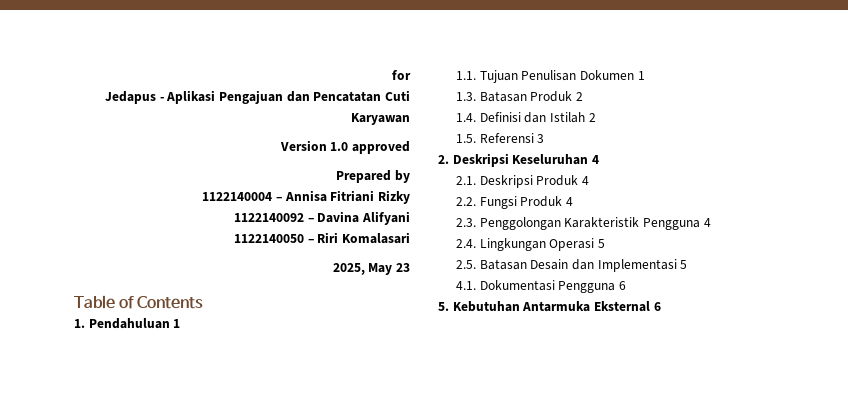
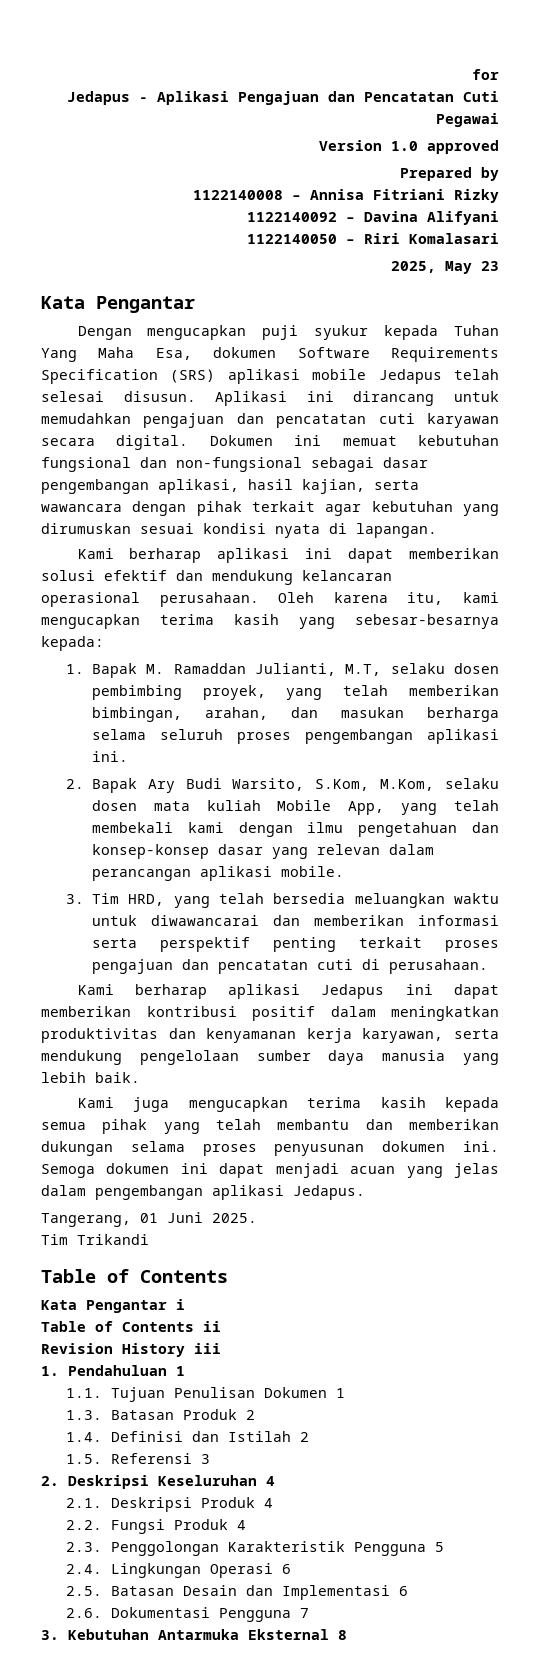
- Jedapus - Aplikasi Pengajuan dan Pencatatan Cuti Karyawan
+ Jedapus - Aplikasi Pengajuan dan Pencatatan Cuti Pegawai
- 1122140004 – Annisa Fitriani Rizky
+ 1122140008 – Annisa Fitriani Rizky
  2025, May 23
+ Kata Pengantar
+ Dengan mengucapkan puji syukur kepada Tuhan Yang Maha Esa, dokumen Software Requirements Specification (SRS) aplikasi mobile Jedapus telah selesai disusun. Aplikasi ini dirancang untuk memudahkan pengajuan dan pencatatan cuti karyawan secara digital. Dokumen ini memuat kebutuhan fungsional dan non-fungsional sebagai dasar pengembangan aplikasi, hasil kajian, serta wawancara dengan pihak terkait agar kebutuhan yang dirumuskan sesuai kondisi nyata di lapangan.
+ Kami berharap aplikasi ini dapat memberikan solusi efektif dan mendukung kelancaran operasional perusahaan. Oleh karena itu, kami mengucapkan terima kasih yang sebesar-besarnya kepada:
+ 1. Bapak M. Ramaddan Julianti, M.T, selaku dosen pembimbing proyek, yang telah memberikan bimbingan, arahan, dan masukan berharga selama seluruh proses pengembangan aplikasi ini.
+ 2. Bapak Ary Budi Warsito, S.Kom, M.Kom, selaku dosen mata kuliah Mobile App, yang telah membekali kami dengan ilmu pengetahuan dan konsep-konsep dasar yang relevan dalam perancangan aplikasi mobile.
+ 3. Tim HRD, yang telah bersedia meluangkan waktu untuk diwawancarai dan memberikan informasi serta perspektif penting terkait proses pengajuan dan pencatatan cuti di perusahaan.
+ Kami berharap aplikasi Jedapus ini dapat memberikan kontribusi positif dalam meningkatkan produktivitas dan kenyamanan kerja karyawan, serta mendukung pengelolaan sumber daya manusia yang lebih baik.
+ Kami juga mengucapkan terima kasih kepada semua pihak yang telah membantu dan memberikan dukungan selama proses penyusunan dokumen ini. Semoga dokumen ini dapat menjadi acuan yang jelas dalam pengembangan aplikasi Jedapus.
+ Tangerang, 01 Juni 2025.
+ Tim Trikandi
  Table of Contents
+ Kata Pengantar i
+ Table of Contents ii
+ Revision History iii
- 2.3. Penggolongan Karakteristik Pengguna 4
+ 2.3. Penggolongan Karakteristik Pengguna 5
- 2.4. Lingkungan Operasi 5
+ 2.4. Lingkungan Operasi 6
- 2.5. Batasan Desain dan Implementasi 5
- 4.1. Dokumentasi Pengguna 6
- 5. Kebutuhan Antarmuka Eksternal 6
+ 2.5. Batasan Desain dan Implementasi 6
+ 2.6. Dokumentasi Pengguna 7
+ 3. Kebutuhan Antarmuka Eksternal 8

